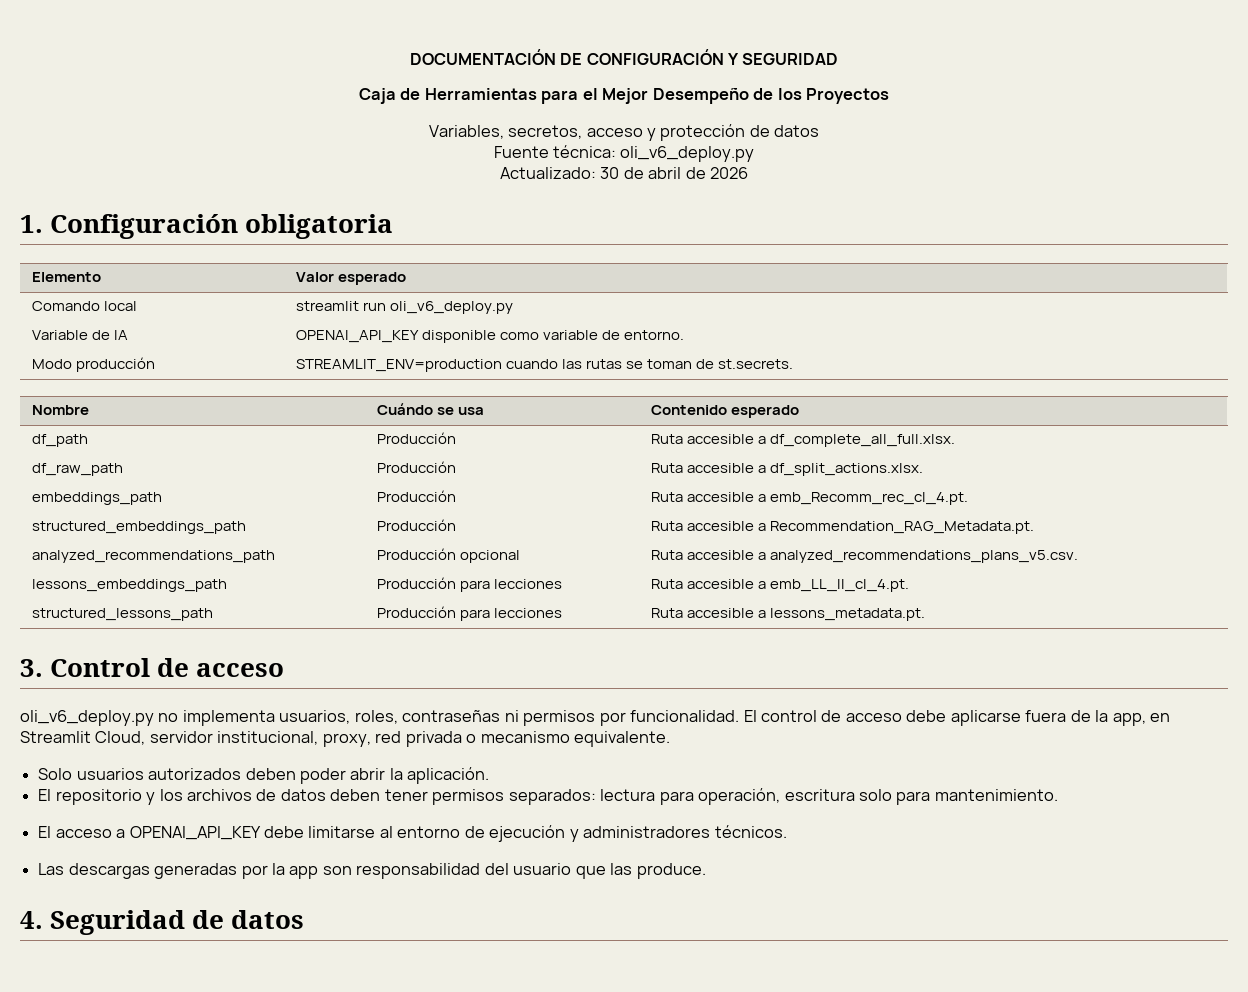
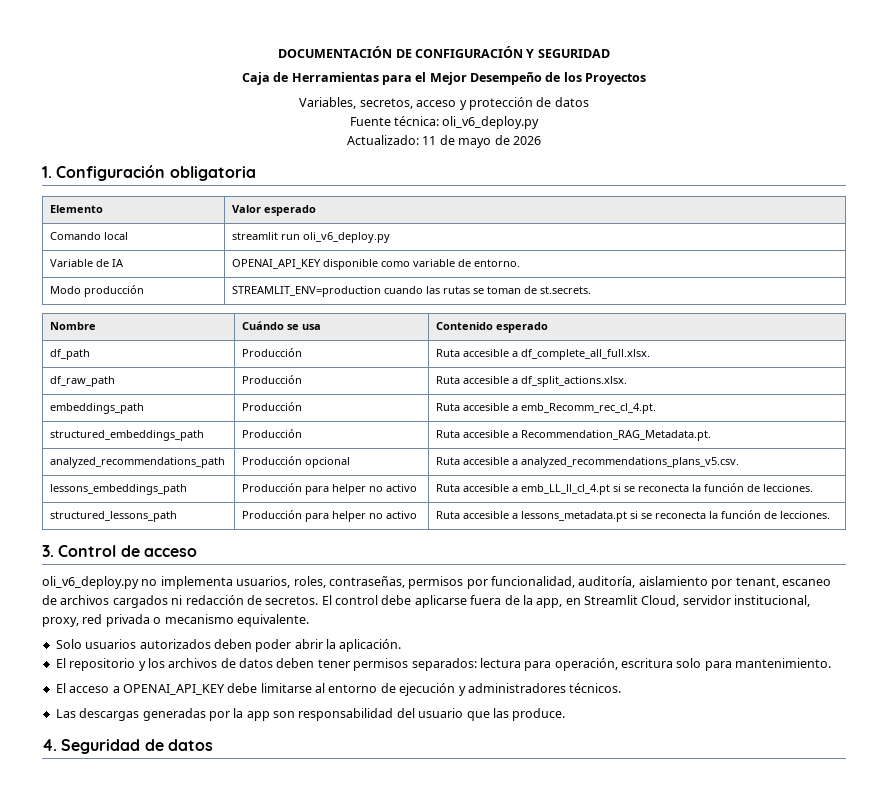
- Actualizado: 30 de abril de 2026
+ Actualizado: 11 de mayo de 2026
- lessons_embeddings_path | Producción para lecciones | Ruta accesible a emb_LL_ll_cl_4.pt.
+ lessons_embeddings_path | Producción para helper no activo | Ruta accesible a emb_LL_ll_cl_4.pt si se reconecta la función de lecciones.
- structured_lessons_path | Producción para lecciones | Ruta accesible a lessons_metadata.pt.
+ structured_lessons_path | Producción para helper no activo | Ruta accesible a lessons_metadata.pt si se reconecta la función de lecciones.
- oli_v6_deploy.py no implementa usuarios, roles, contraseñas ni permisos por funcionalidad. El control de acceso debe aplicarse fuera de la app, en Streamlit Cloud, servidor institucional, proxy, red privada o mecanismo equivalente.
+ oli_v6_deploy.py no implementa usuarios, roles, contraseñas, permisos por funcionalidad, auditoría, aislamiento por tenant, escaneo de archivos cargados ni redacción de secretos. El control debe aplicarse fuera de la app, en Streamlit Cloud, servidor institucional, proxy, red privada o mecanismo equivalente.

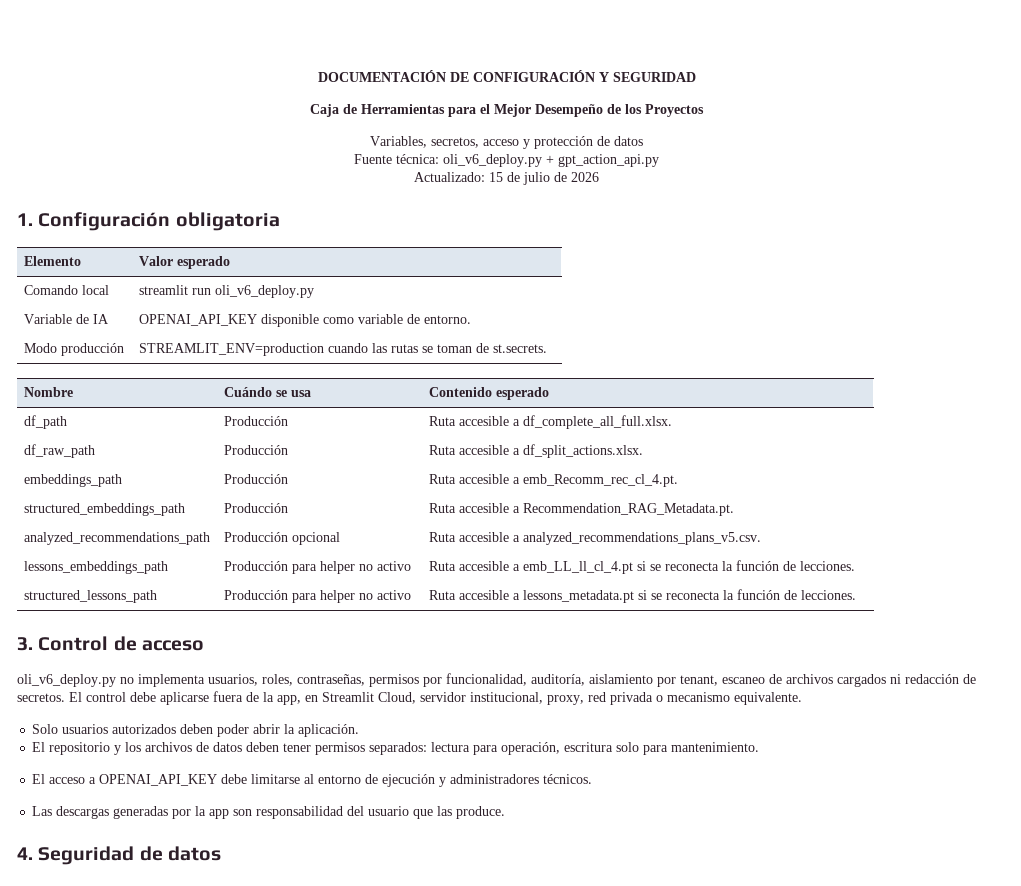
- Fuente técnica: oli_v6_deploy.py
+ Fuente técnica: oli_v6_deploy.py + gpt_action_api.py
- Actualizado: 11 de mayo de 2026
+ Actualizado: 15 de julio de 2026

